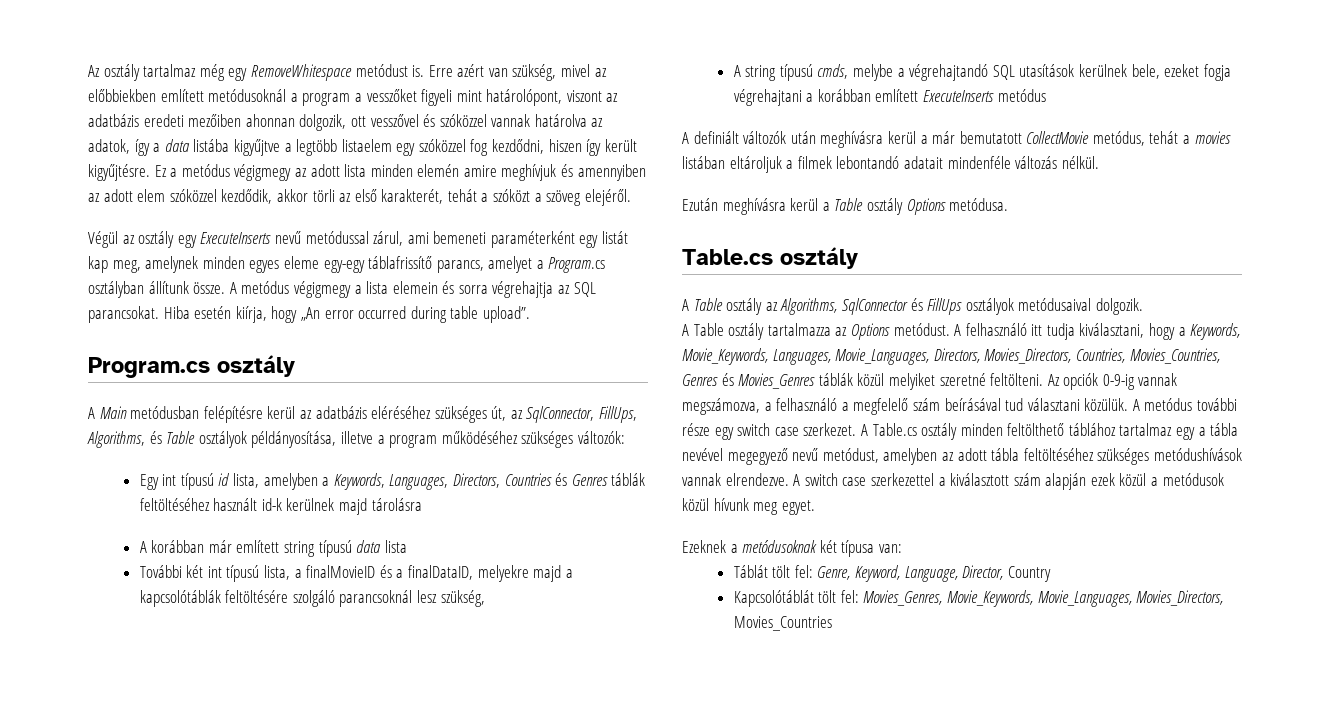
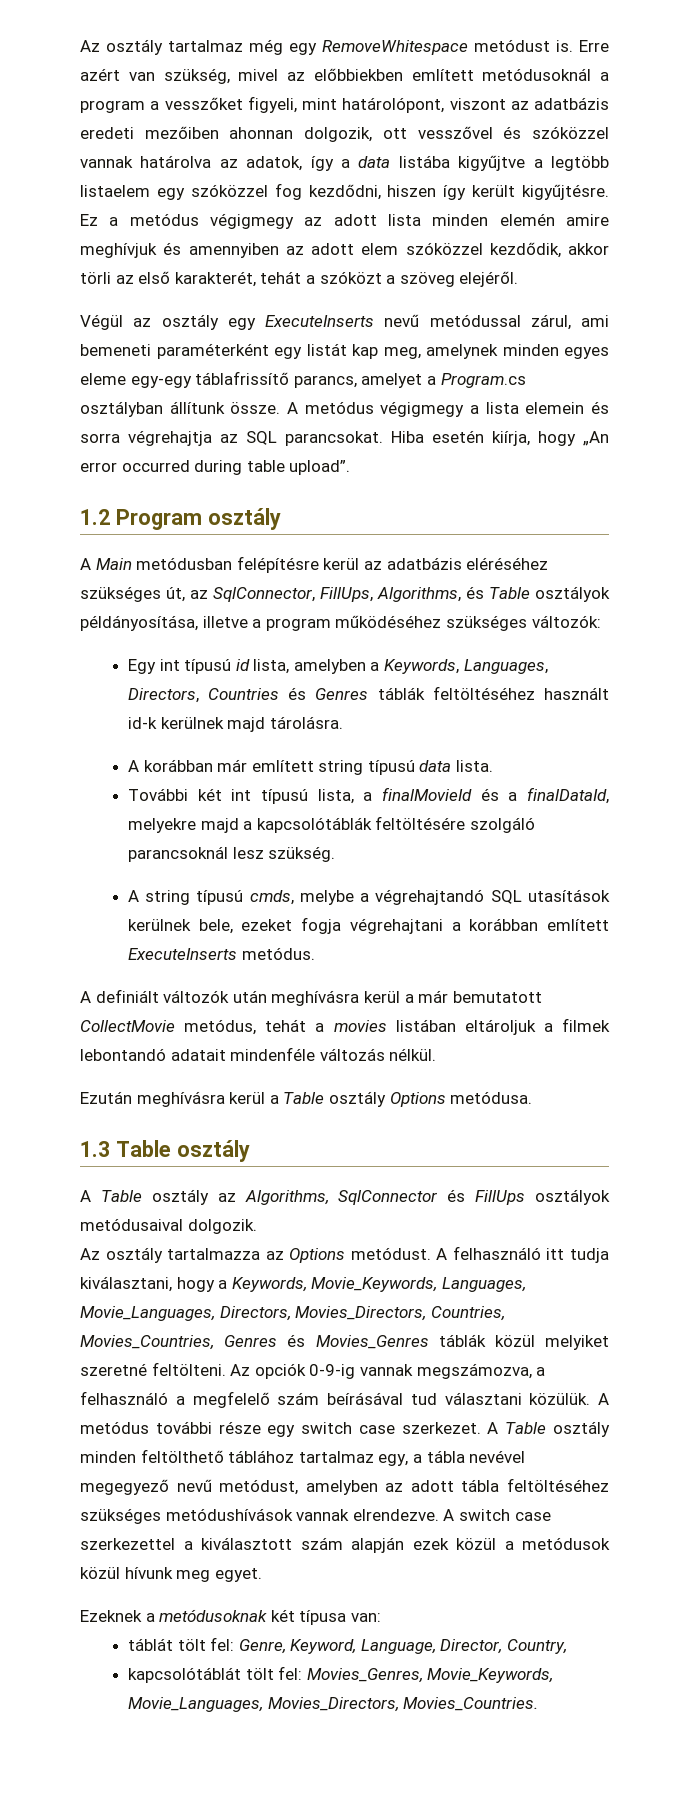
- Erre azért van szükség, mivel az előbbiekben említett metódusoknál a program a vesszőket figyeli mint határolópont, viszont az adatbázis eredeti mezőiben ahonnan dolgozik, ott vesszővel és szóközzel vannak határolva az adatok, így a data listába kigyűjtve a legtöbb listaelem egy szóközzel fog kezdődni, hiszen így került kigyűjtésre.
+ Erre azért van szükség, mivel az előbbiekben említett metódusoknál a program a vesszőket figyeli, mint határolópont, viszont az adatbázis eredeti mezőiben ahonnan dolgozik, ott vesszővel és szóközzel vannak határolva az adatok, így a data listába kigyűjtve a legtöbb listaelem egy szóközzel fog kezdődni, hiszen így került kigyűjtésre.
- Program.cs osztály
+ 1.2 Program osztály
- Egy int típusú id lista, amelyben a Keywords, Languages, Directors, Countries és Genres táblák feltöltéséhez használt id-k kerülnek majd tárolásra
+ Egy int típusú id lista, amelyben a Keywords, Languages, Directors, Countries és Genres táblák feltöltéséhez használt id-k kerülnek majd tárolásra.
- A korábban már említett string típusú data lista
+ A korábban már említett string típusú data lista.
- További két int típusú lista, a finalMovieID és a finalDataID, melyekre majd a kapcsolótáblák feltöltésére szolgáló parancsoknál lesz szükség,
+ További két int típusú lista, a finalMovieId és a finalDataId, melyekre majd a kapcsolótáblák feltöltésére szolgáló parancsoknál lesz szükség.
- A string típusú cmds, melybe a végrehajtandó SQL utasítások kerülnek bele, ezeket fogja végrehajtani a korábban említett ExecuteInserts metódus
+ A string típusú cmds, melybe a végrehajtandó SQL utasítások kerülnek bele, ezeket fogja végrehajtani a korábban említett ExecuteInserts metódus.
  Ezután meghívásra kerül a Table osztály Options metódusa.
- Table.cs osztály
+ 1.3 Table osztály
- A Table osztály tartalmazza az Options metódust.
+ Az osztály tartalmazza az Options metódust.
- A Table.cs osztály minden feltölthető táblához tartalmaz egy a tábla nevével megegyező nevű metódust, amelyben az adott tábla feltöltéséhez szükséges metódushívások vannak elrendezve.
+ A Table osztály minden feltölthető táblához tartalmaz egy, a tábla nevével megegyező nevű metódust, amelyben az adott tábla feltöltéséhez szükséges metódushívások vannak elrendezve.
- Táblát tölt fel: Genre, Keyword, Language, Director, Country
- Kapcsolótáblát tölt fel: Movies_Genres, Movie_Keywords, Movie_Languages, Movies_Directors, Movies_Countries
+ táblát tölt fel: Genre, Keyword, Language, Director, Country,
+ kapcsolótáblát tölt fel: Movies_Genres, Movie_Keywords, Movie_Languages, Movies_Directors, Movies_Countries.

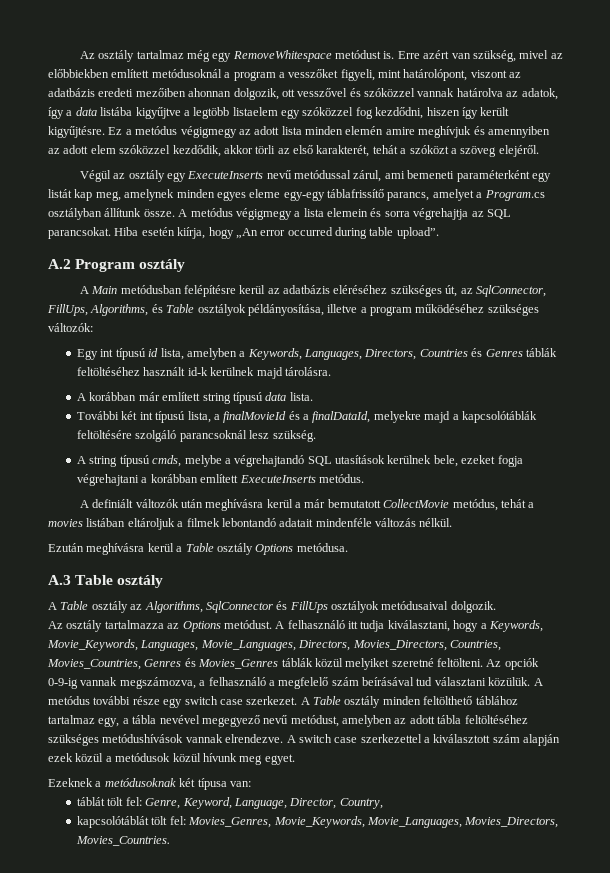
- 1.2 Program osztály
+ A.2 Program osztály
- 1.3 Table osztály
+ A.3 Table osztály

